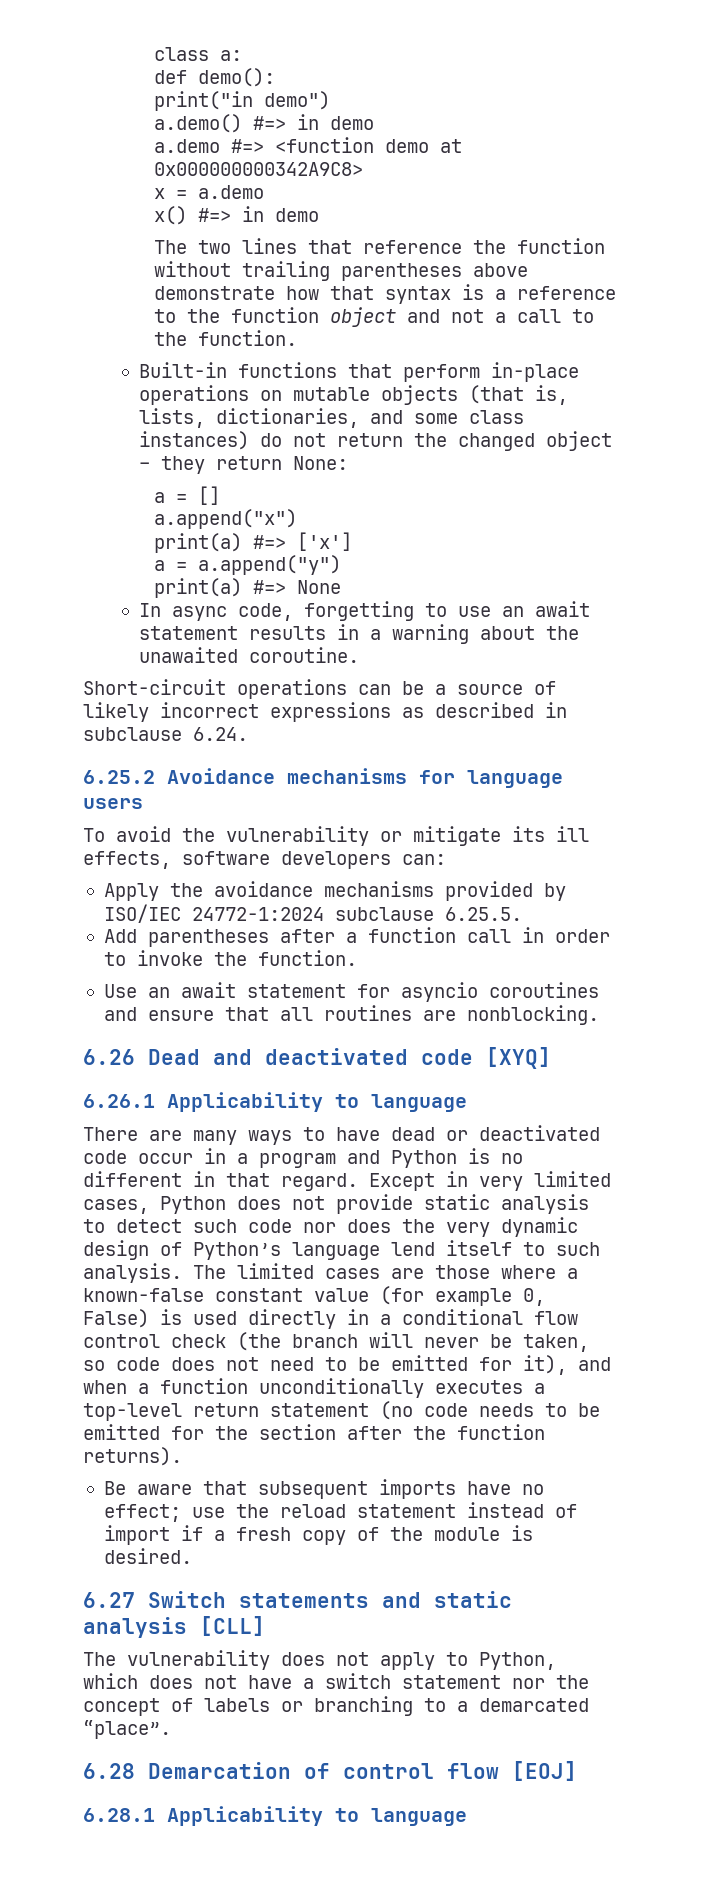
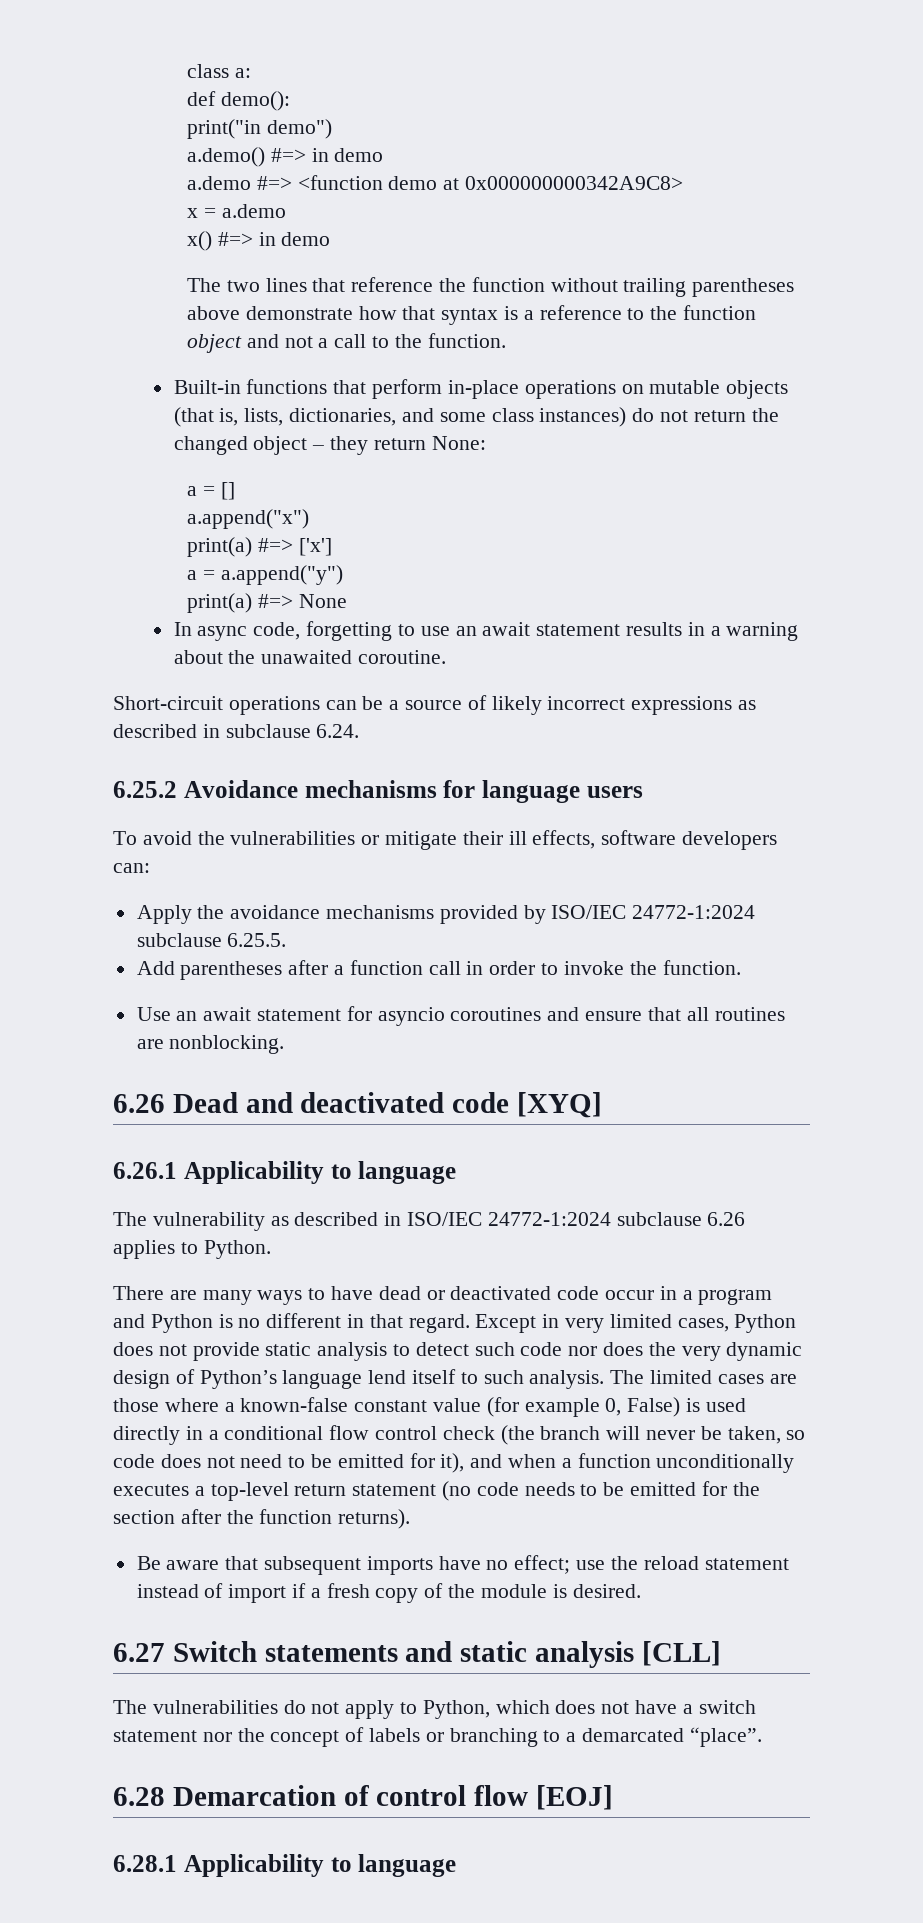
- To avoid the vulnerability or mitigate its ill effects, software developers can:
+ To avoid the vulnerabilities or mitigate their ill effects, software developers can:
+ The vulnerability as described in ISO/IEC 24772-1:2024 subclause 6.26 applies to Python.
- The vulnerability does not apply to Python, which does not have a switch statement nor the concept of labels or branching to a demarcated “place”.
+ The vulnerabilities do not apply to Python, which does not have a switch statement nor the concept of labels or branching to a demarcated “place”.

